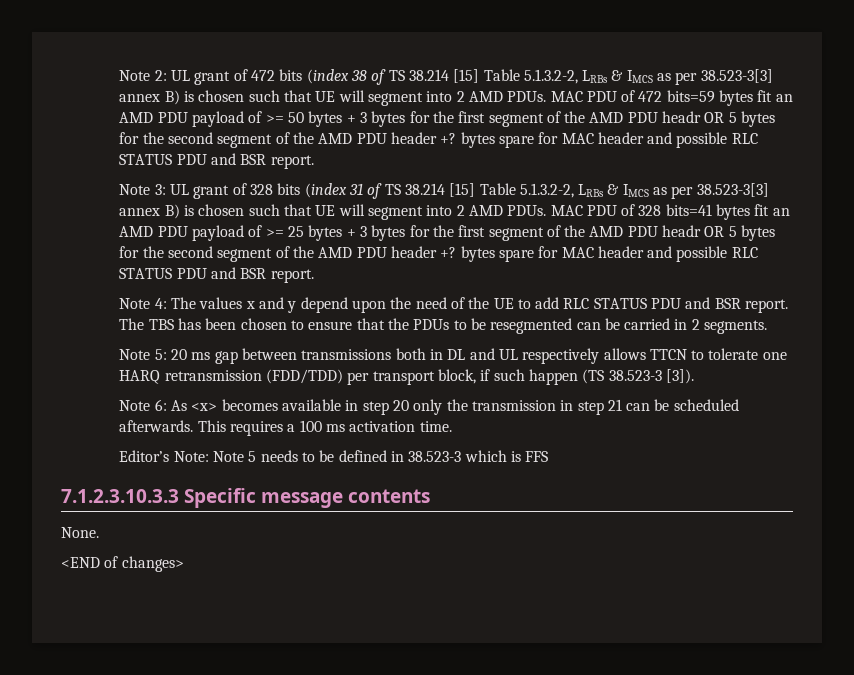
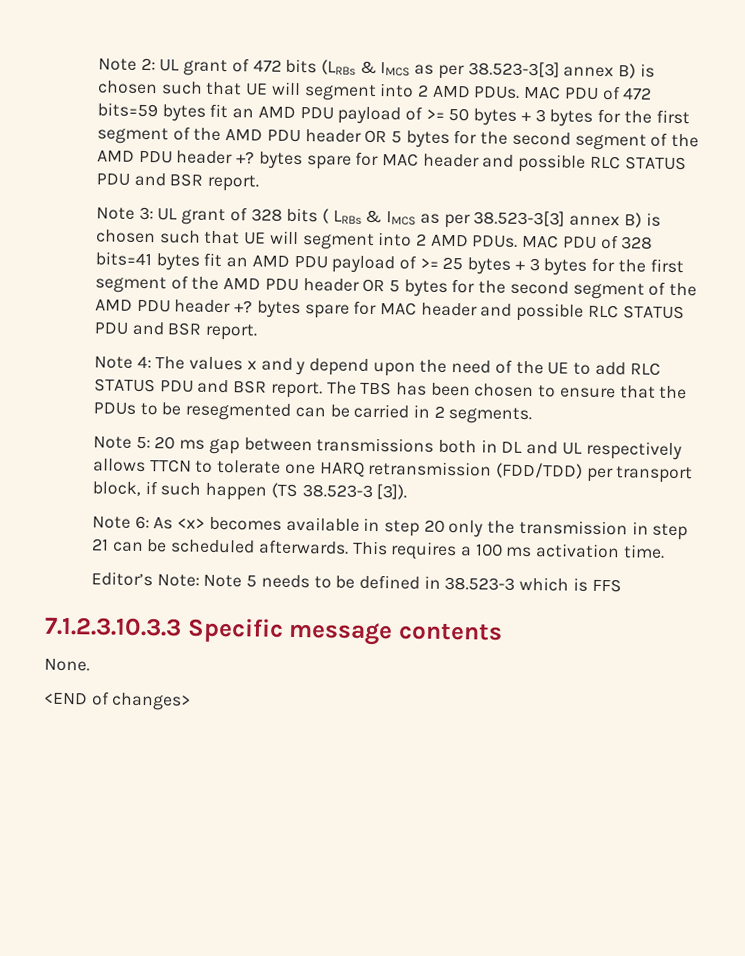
- Note 2: UL grant of 472 bits (index 38 of TS 38.214 [15] Table 5.1.3.2-2, LRBs & IMCS as per 38.523-3[3] annex B) is chosen such that UE will segment into 2 AMD PDUs.
+ Note 2: UL grant of 472 bits (LRBs & IMCS as per 38.523-3[3] annex B) is chosen such that UE will segment into 2 AMD PDUs.
- MAC PDU of 472 bits=59 bytes fit an AMD PDU payload of >= 50 bytes + 3 bytes for the first segment of the AMD PDU headr OR 5 bytes for the second segment of the AMD PDU header +? bytes spare for MAC header and possible RLC STATUS PDU and BSR report.
+ MAC PDU of 472 bits=59 bytes fit an AMD PDU payload of >= 50 bytes + 3 bytes for the first segment of the AMD PDU header OR 5 bytes for the second segment of the AMD PDU header +? bytes spare for MAC header and possible RLC STATUS PDU and BSR report.
- Note 3: UL grant of 328 bits (index 31 of TS 38.214 [15] Table 5.1.3.2-2, LRBs & IMCS as per 38.523-3[3] annex B) is chosen such that UE will segment into 2 AMD PDUs.
+ Note 3: UL grant of 328 bits ( LRBs & IMCS as per 38.523-3[3] annex B) is chosen such that UE will segment into 2 AMD PDUs.
- MAC PDU of 328 bits=41 bytes fit an AMD PDU payload of >= 25 bytes + 3 bytes for the first segment of the AMD PDU headr OR 5 bytes for the second segment of the AMD PDU header +? bytes spare for MAC header and possible RLC STATUS PDU and BSR report.
+ MAC PDU of 328 bits=41 bytes fit an AMD PDU payload of >= 25 bytes + 3 bytes for the first segment of the AMD PDU header OR 5 bytes for the second segment of the AMD PDU header +? bytes spare for MAC header and possible RLC STATUS PDU and BSR report.

